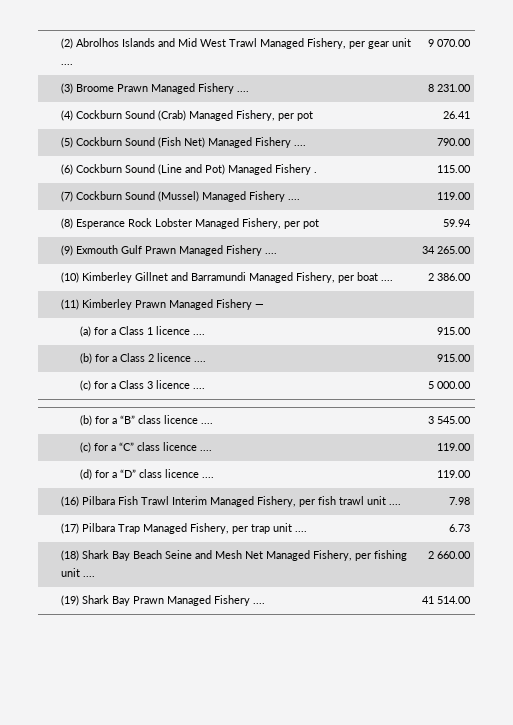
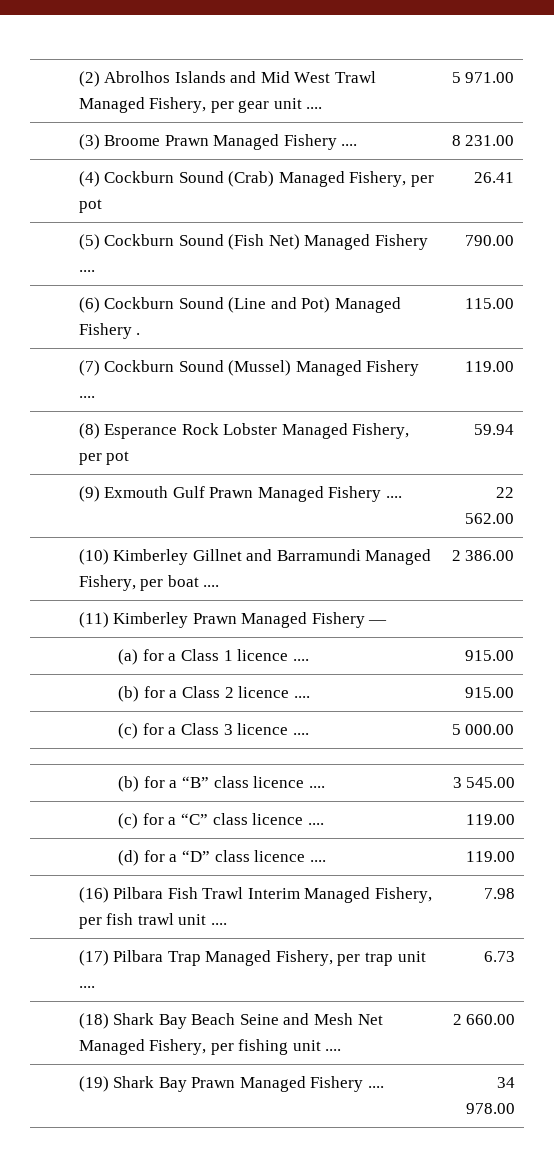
- (2) Abrolhos Islands and Mid West Trawl Managed Fishery, per gear unit .... | 9 070.00
+ (2) Abrolhos Islands and Mid West Trawl Managed Fishery, per gear unit .... | 5 971.00
- (9) Exmouth Gulf Prawn Managed Fishery .... | 34 265.00
+ (9) Exmouth Gulf Prawn Managed Fishery .... | 22 562.00
- (19) Shark Bay Prawn Managed Fishery .... | 41 514.00
+ (19) Shark Bay Prawn Managed Fishery .... | 34 978.00

